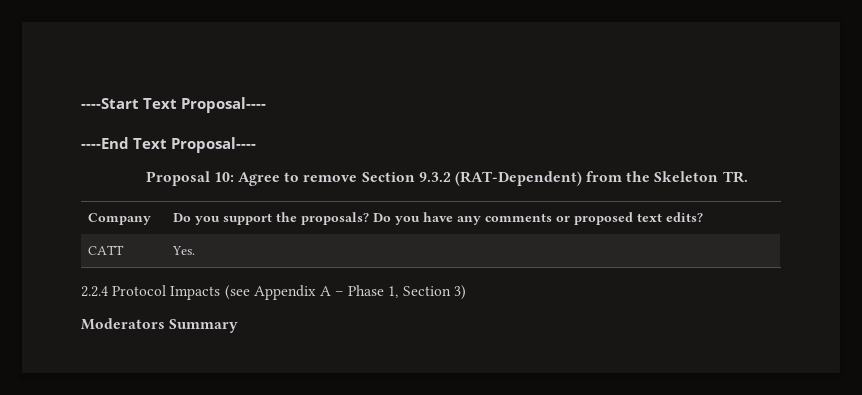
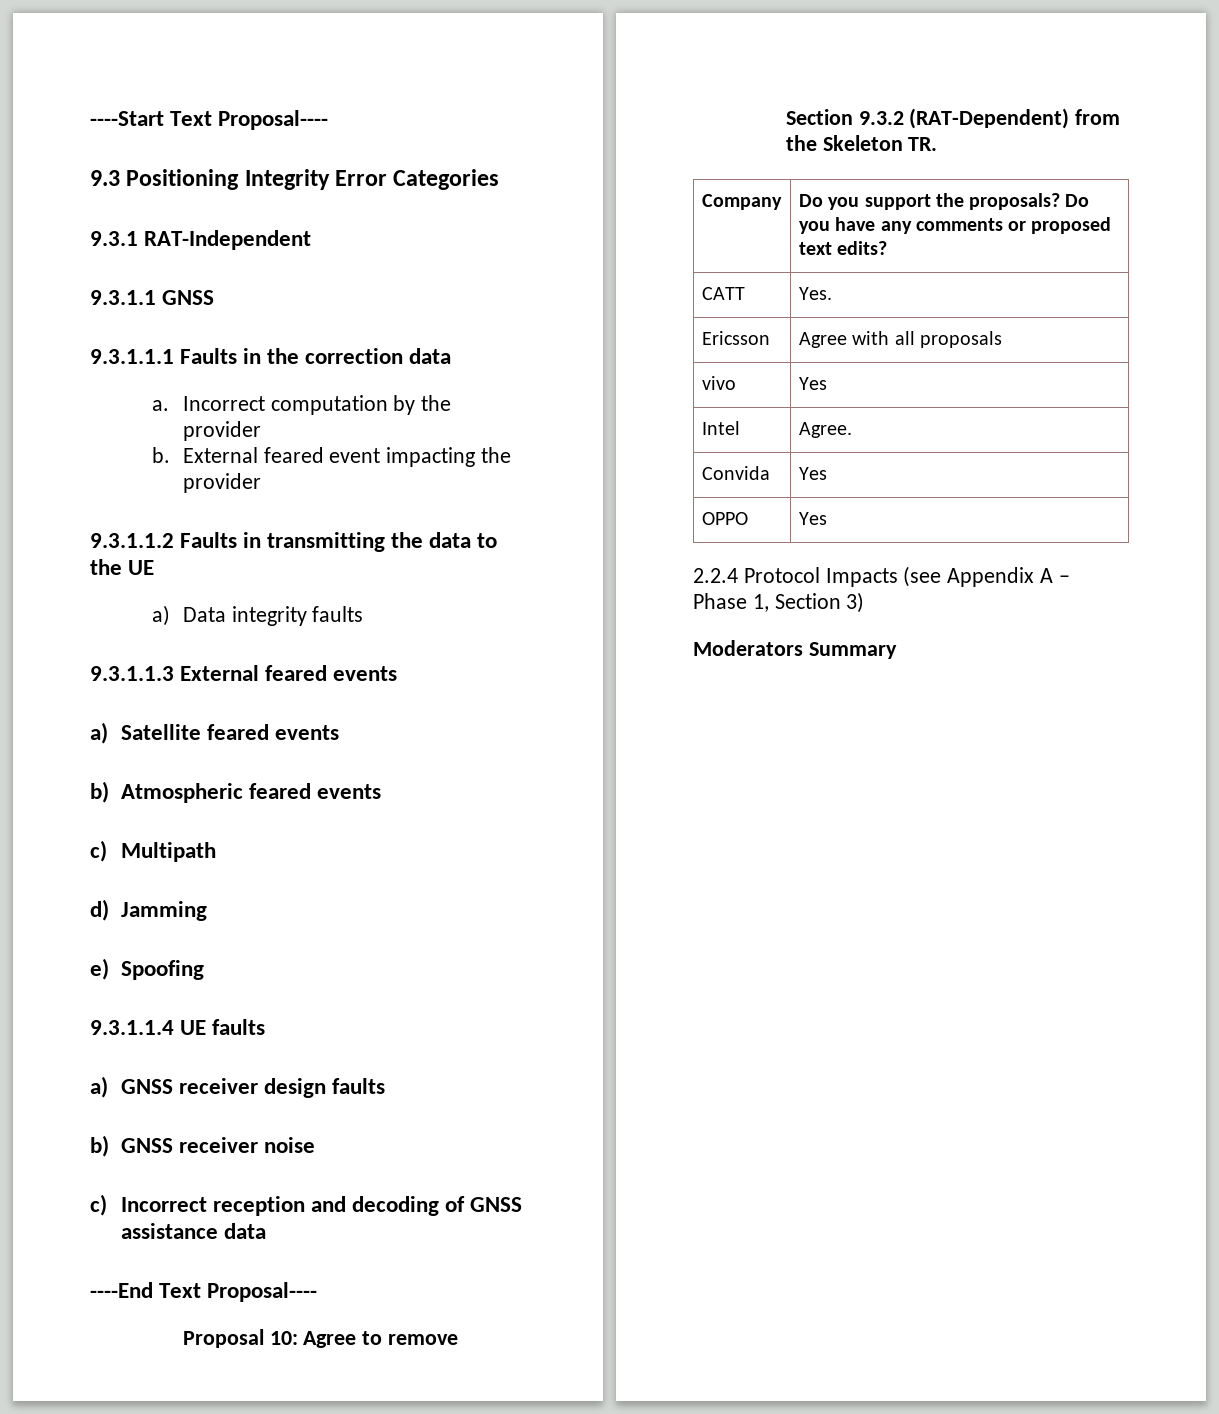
+ 9.3 Positioning Integrity Error Categories
+ 9.3.1 RAT-Independent
+ 9.3.1.1 GNSS
+ 9.3.1.1.1 Faults in the correction data
+ a. Incorrect computation by the provider
+ b. External feared event impacting the provider
+ 9.3.1.1.2 Faults in transmitting the data to the UE
+ a) Data integrity faults
+ 9.3.1.1.3 External feared events
+ a) Satellite feared events
+ b) Atmospheric feared events
+ c) Multipath
+ d) Jamming
+ e) Spoofing
+ 9.3.1.1.4 UE faults
+ a) GNSS receiver design faults
+ b) GNSS receiver noise
+ c) Incorrect reception and decoding of GNSS assistance data
+ Ericsson | Agree with all proposals
+ vivo | Yes
+ Intel | Agree.
+ Convida | Yes
+ OPPO | Yes

